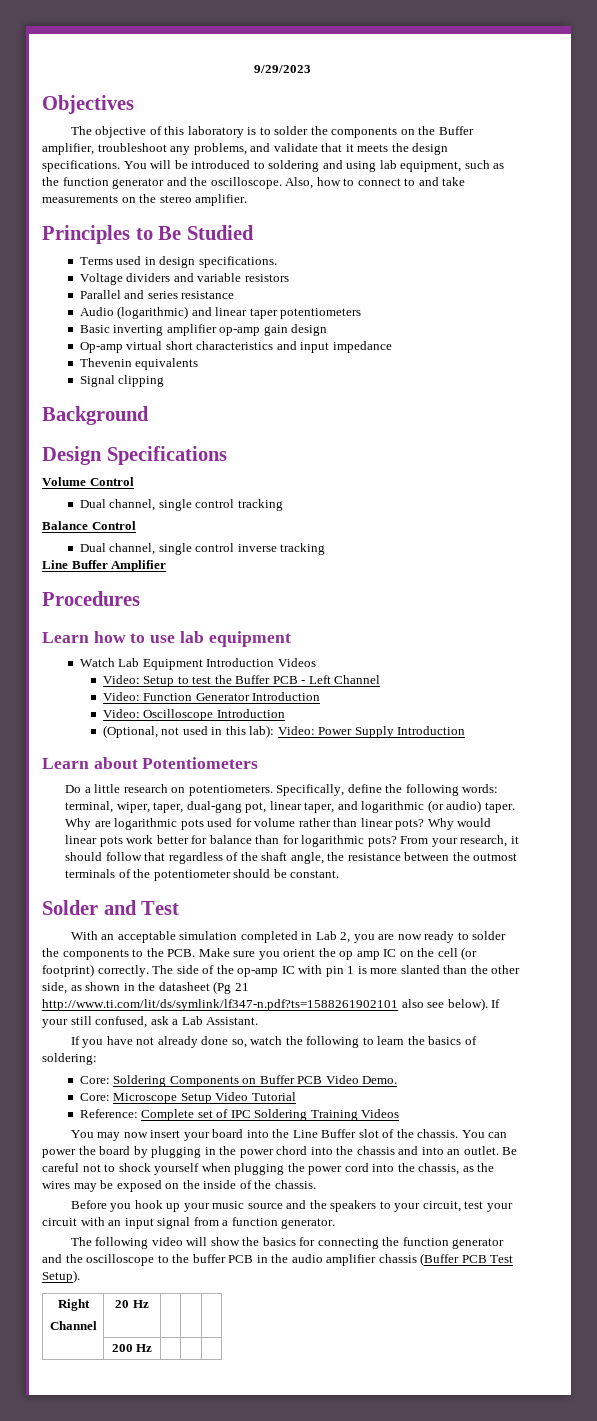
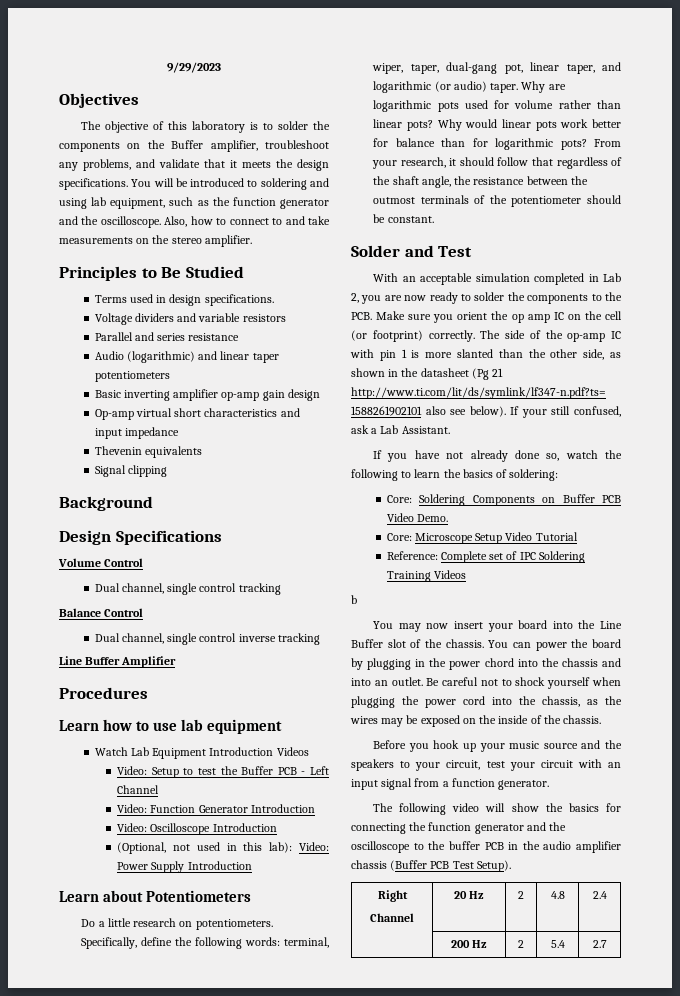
+ b
  Right
- Channel | 20 Hz | | |
+ Channel | 20 Hz | 2 | 4.8 | 2.4
- | 200 Hz | | |
+ | 200 Hz | 2 | 5.4 | 2.7

